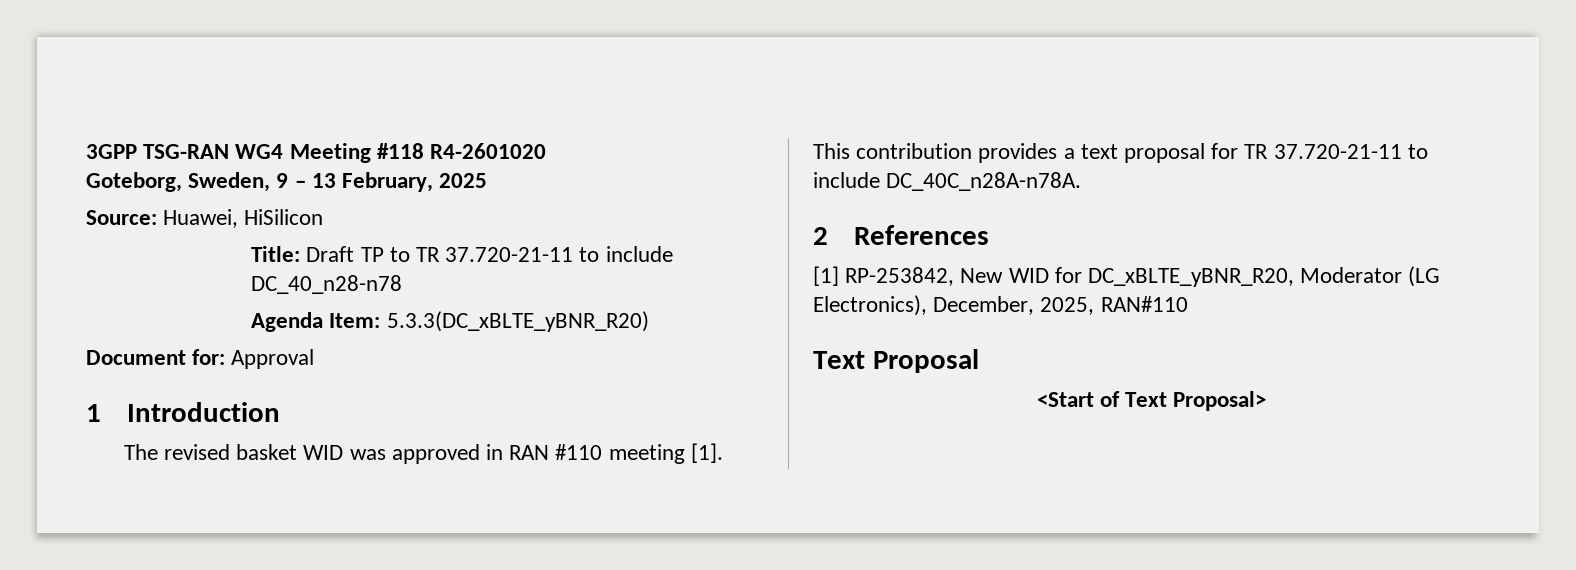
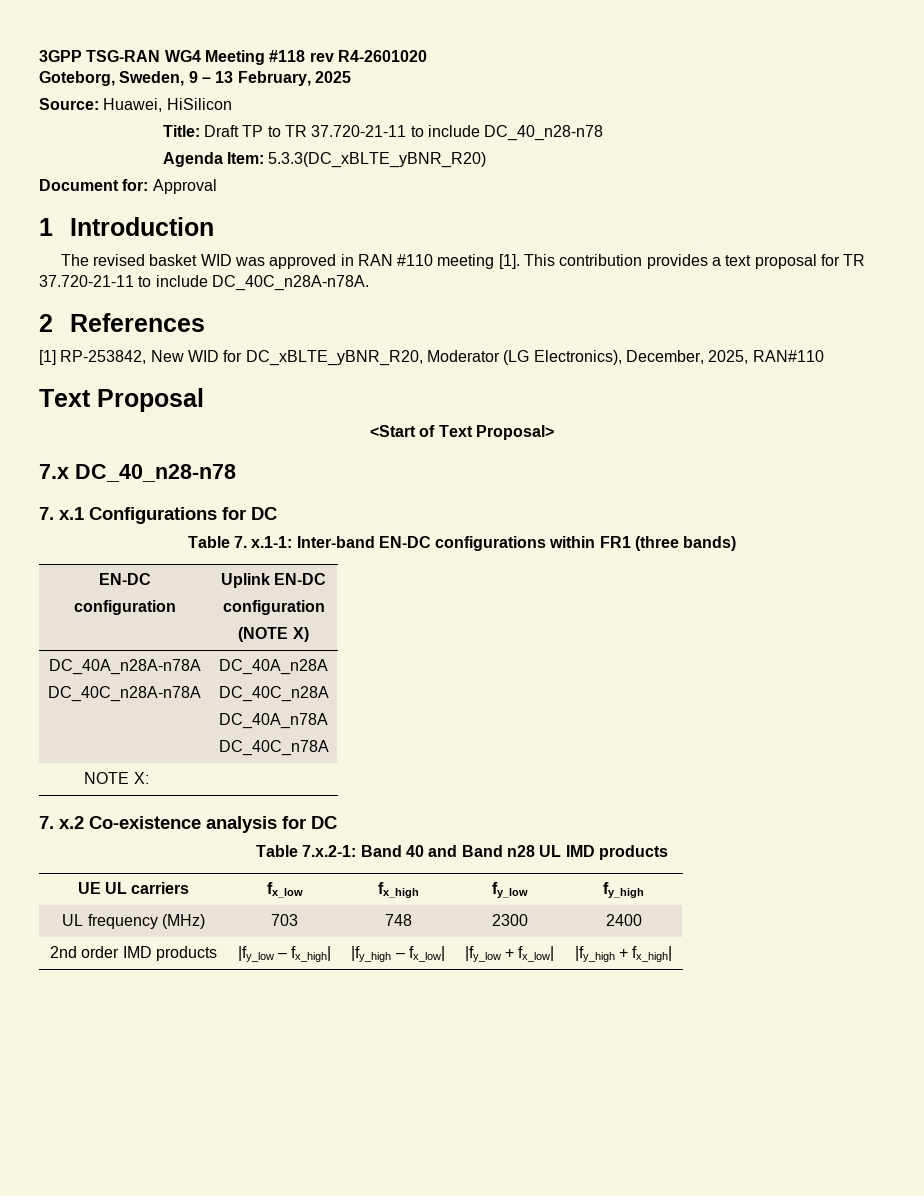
- 3GPP TSG-RAN WG4 Meeting #118 R4-2601020
+ 3GPP TSG-RAN WG4 Meeting #118 rev R4-2601020
+ 7.x DC_40_n28-n78
+ 7. x.1 Configurations for DC
+ Table 7. x.1-1: Inter-band EN-DC configurations within FR1 (three bands)
+ EN-DC
+ configuration | Uplink EN-DC
+ configuration
+ (NOTE X)
+ DC_40A_n28A-n78A
+ DC_40C_n28A-n78A | DC_40A_n28A
+ DC_40C_n28A
+ DC_40A_n78A
+ DC_40C_n78A
+ NOTE X:
+ 7. x.2 Co-existence analysis for DC
+ Table 7.x.2-1: Band 40 and Band n28 UL IMD products
+ UE UL carriers | fx_low | fx_high | fy_low | fy_high
+ UL frequency (MHz) | 703 | 748 | 2300 | 2400
+ 2nd order IMD products | |fy_low – fx_high| | |fy_high – fx_low| | |fy_low + fx_low| | |fy_high + fx_high|

